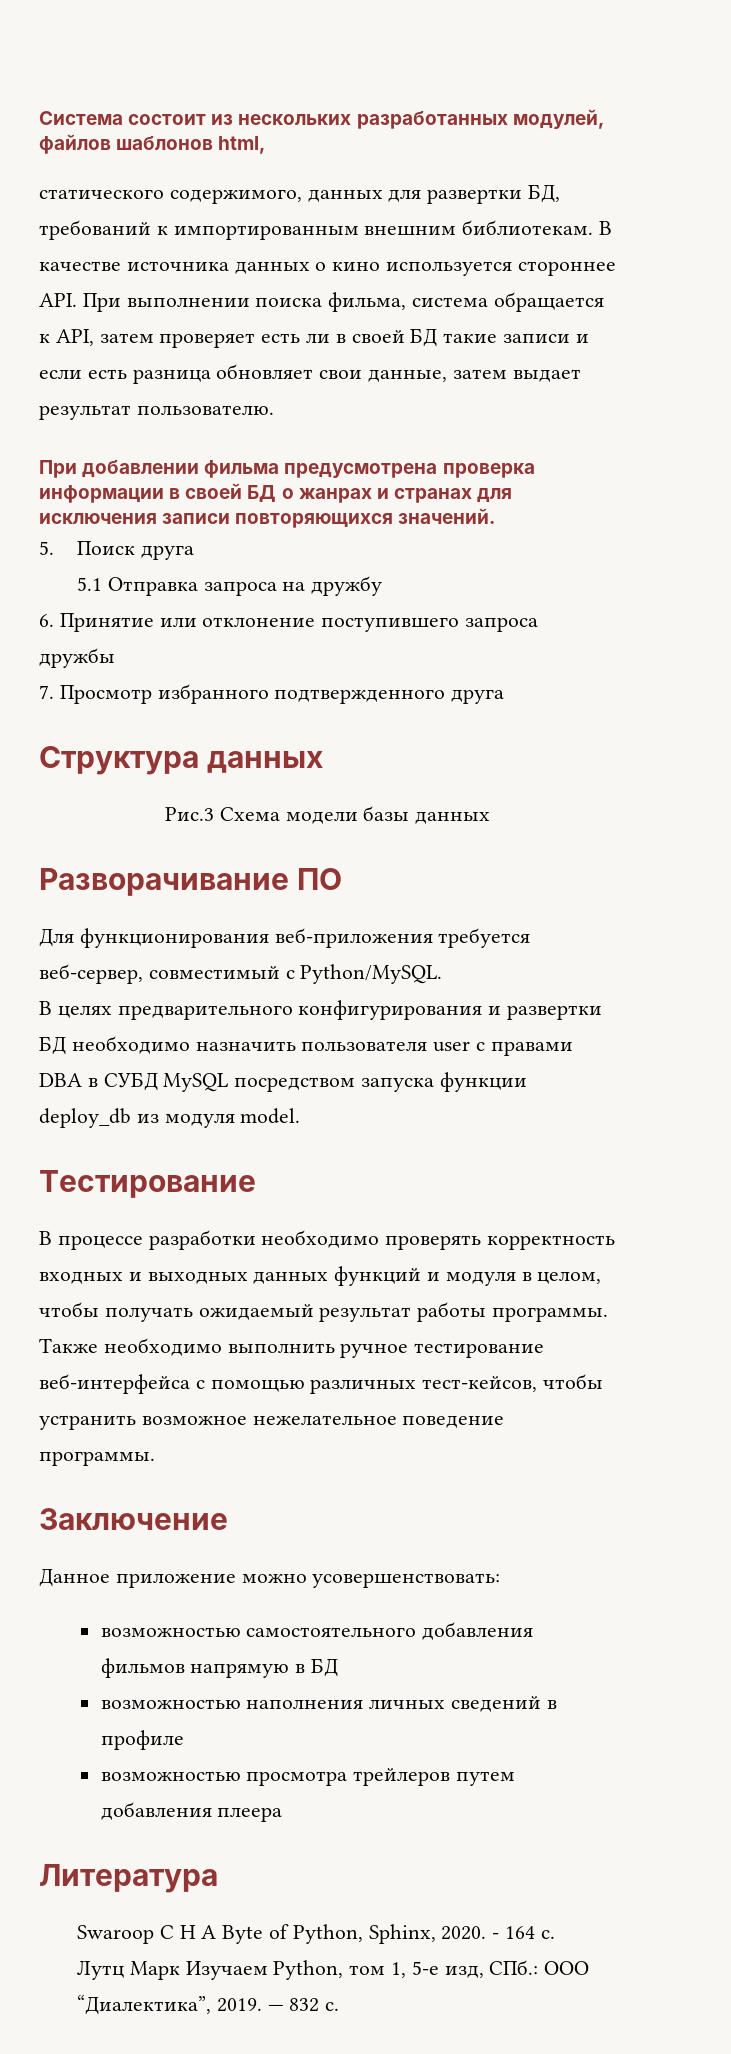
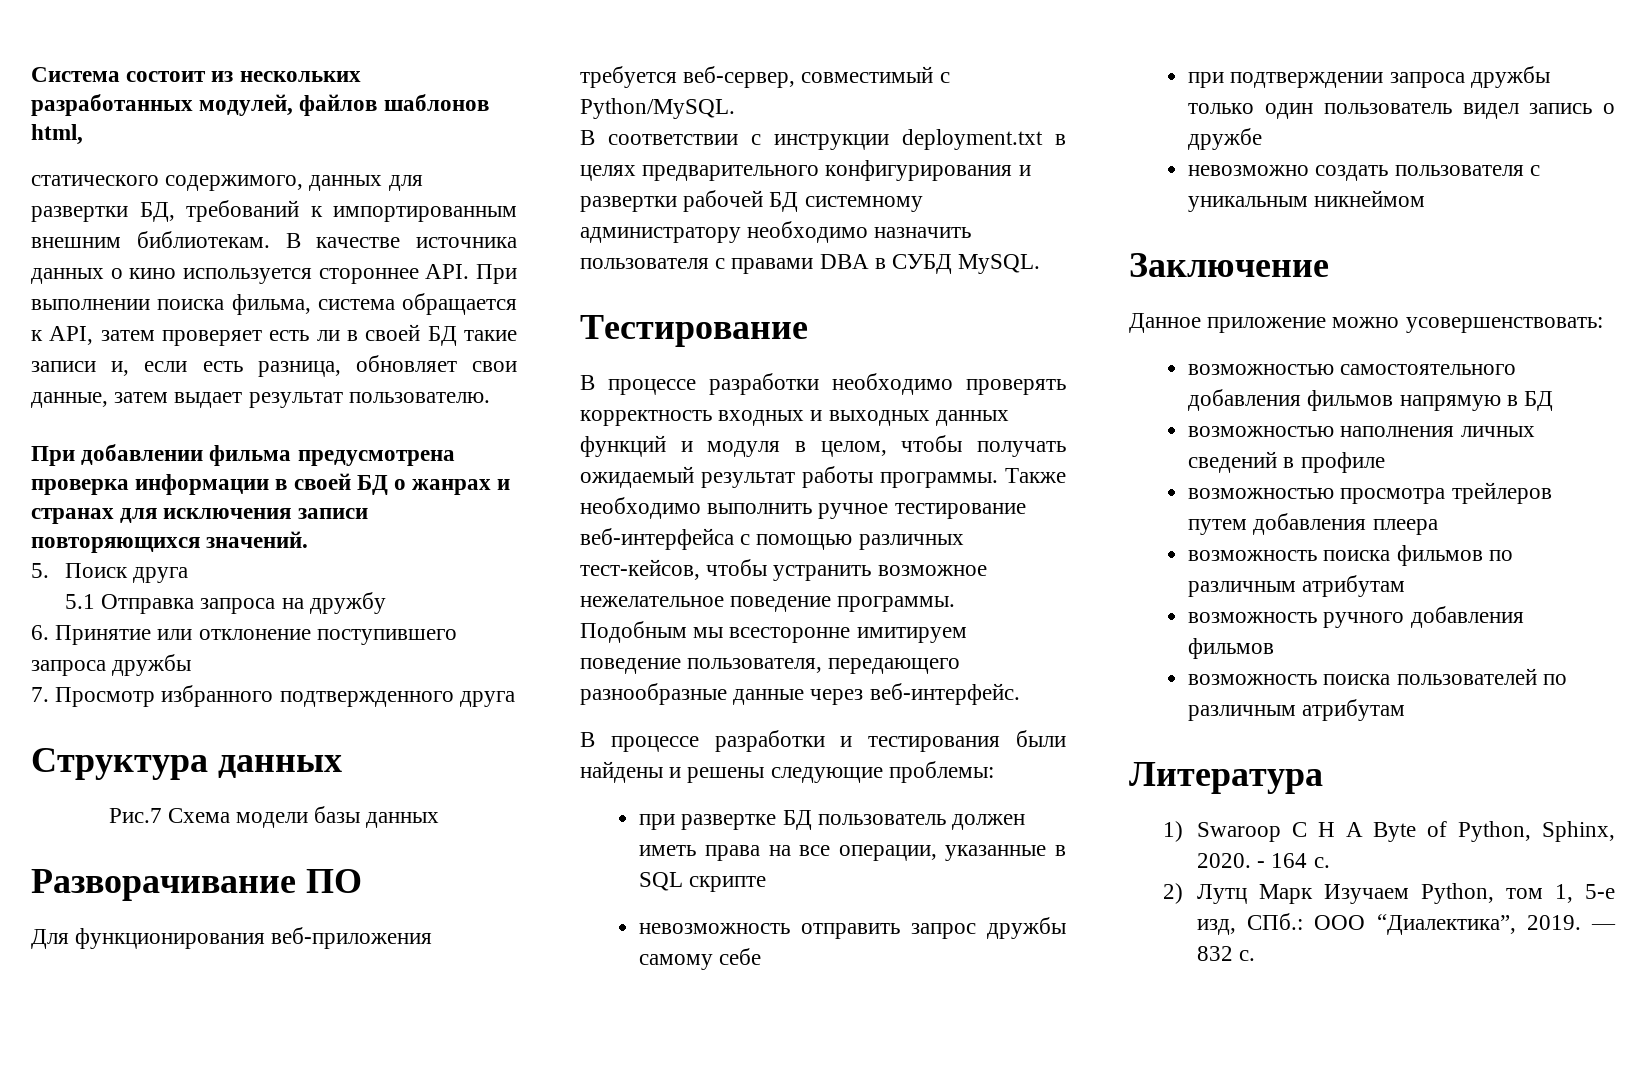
- В качестве источника данных о кино используется стороннее API. При выполнении поиска фильма, система обращается к API, затем проверяет есть ли в своей БД такие записи и если есть разница обновляет свои данные, затем выдает результат пользователю.
+ В качестве источника данных о кино используется стороннее API. При выполнении поиска фильма, система обращается к API, затем проверяет есть ли в своей БД такие записи и, если есть разница, обновляет свои данные, затем выдает результат пользователю.
- Рис.3 Схема модели базы данных
+ Рис.7 Схема модели базы данных
- В целях предварительного конфигурирования и развертки БД необходимо назначить пользователя user с правами DBA в СУБД MySQL посредством запуска функции deploy_db из модуля model.
+ В соответствии с инструкции deployment.txt в целях предварительного конфигурирования и развертки рабочей БД системному администратору необходимо назначить пользователя с правами DBA в СУБД MySQL.
+ Подобным мы всесторонне имитируем поведение пользователя, передающего разнообразные данные через веб-интерфейс.
+ В процессе разработки и тестирования были найдены и решены следующие проблемы:
+ при развертке БД пользователь должен иметь права на все операции, указанные в SQL скрипте
+ невозможность отправить запрос дружбы самому себе
+ при подтверждении запроса дружбы только один пользователь видел запись о дружбе
+ невозможно создать пользователя с уникальным никнеймом
+ возможность поиска фильмов по различным атрибутам
+ возможность ручного добавления фильмов
+ возможность поиска пользователей по различным атрибутам
- Swaroop C H A Byte of Python, Sphinx, 2020.
+ 1) Swaroop C H A Byte of Python, Sphinx, 2020.
- Лутц Марк Изучаем Python, том 1, 5-е изд, СПб.: ООО “Диалектика”, 2019.
+ 2) Лутц Марк Изучаем Python, том 1, 5-е изд, СПб.: ООО “Диалектика”, 2019.

